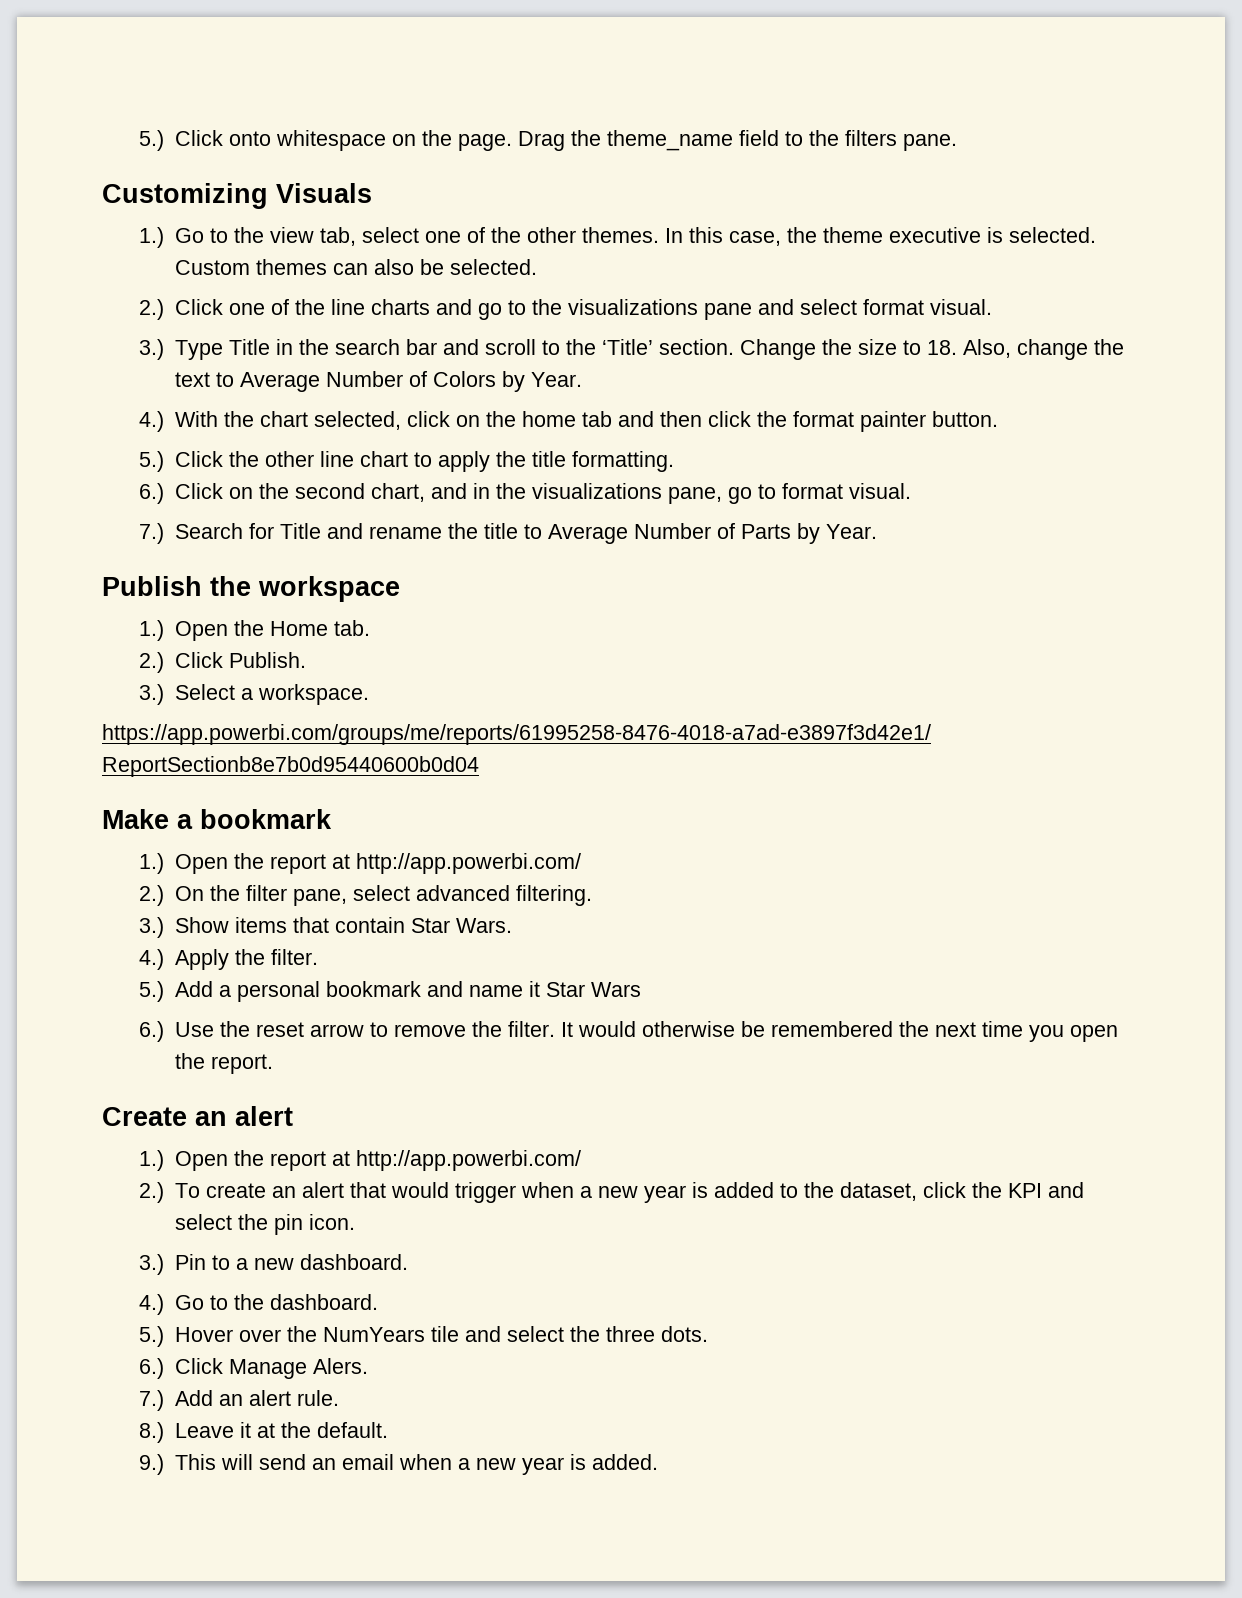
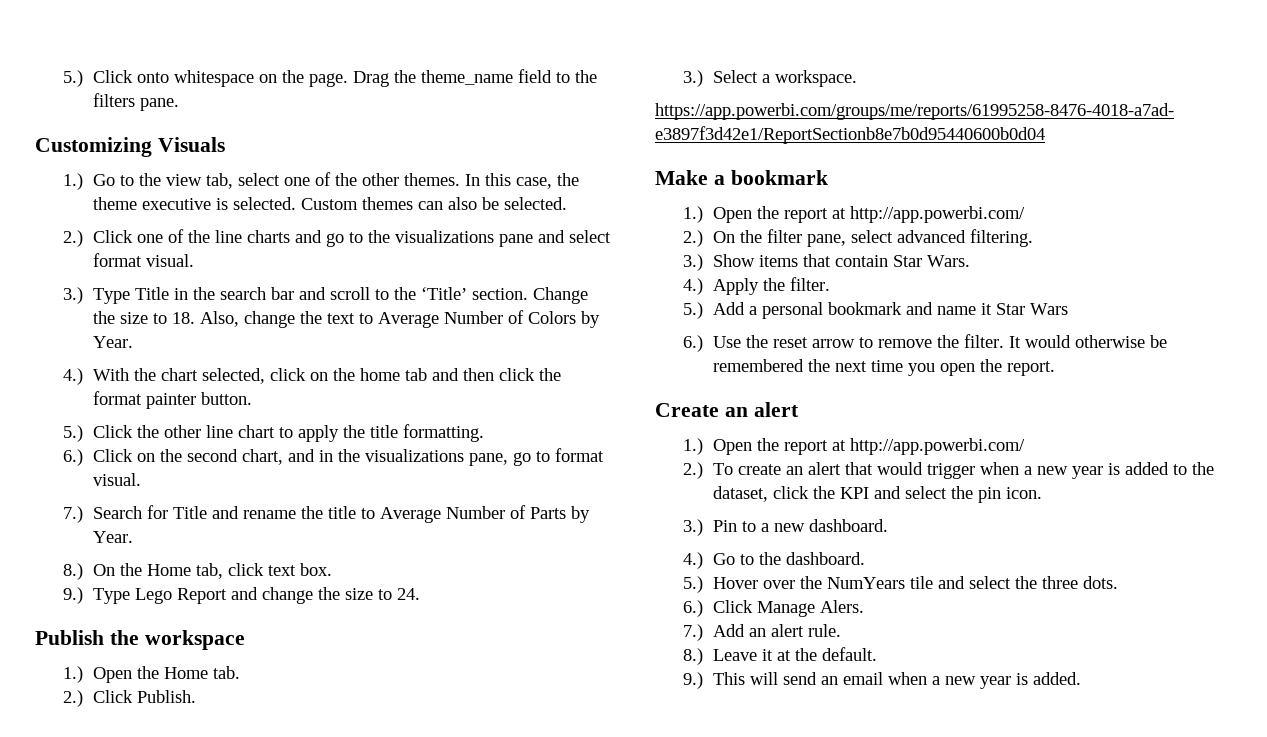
+ 8.) On the Home tab, click text box.
+ 9.) Type Lego Report and change the size to 24.

